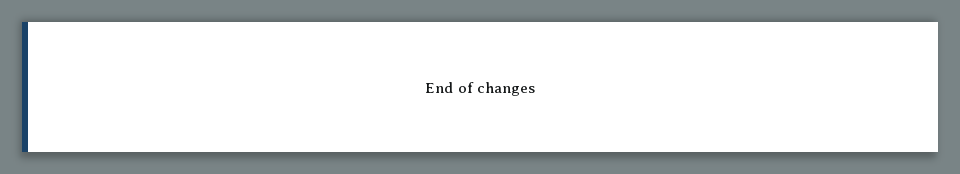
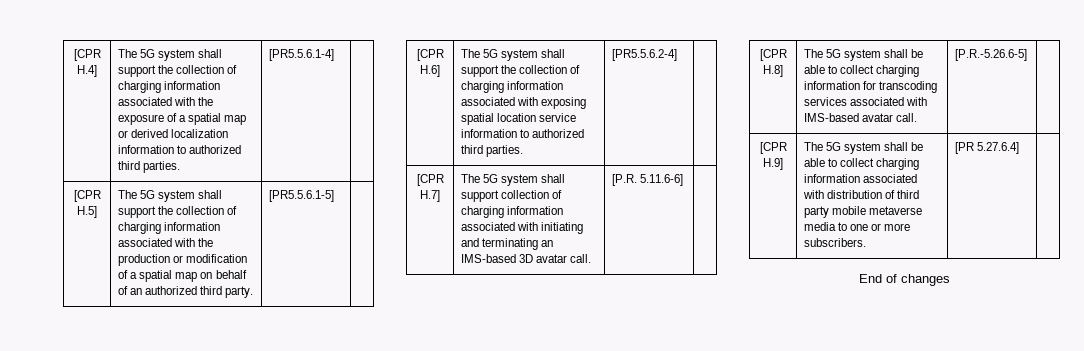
+ [CPR H.4] | The 5G system shall support the collection of charging information associated with the exposure of a spatial map or derived localization information to authorized third parties. | [PR5.5.6.1-4] |
+ [CPR H.5] | The 5G system shall support the collection of charging information associated with the production or modification of a spatial map on behalf of an authorized third party. | [PR5.5.6.1-5] |
+ [CPR H.6] | The 5G system shall support the collection of charging information associated with exposing spatial location service information to authorized third parties. | [PR5.5.6.2-4] |
+ [CPR H.7] | The 5G system shall support collection of charging information associated with initiating and terminating an IMS-based 3D avatar call. | [P.R. 5.11.6-6] |
+ [CPR H.8] | The 5G system shall be able to collect charging information for transcoding services associated with IMS-based avatar call. | [P.R.-5.26.6-5] |
+ [CPR H.9] | The 5G system shall be able to collect charging information associated with distribution of third party mobile metaverse media to one or more subscribers. | [PR 5.27.6.4] |

